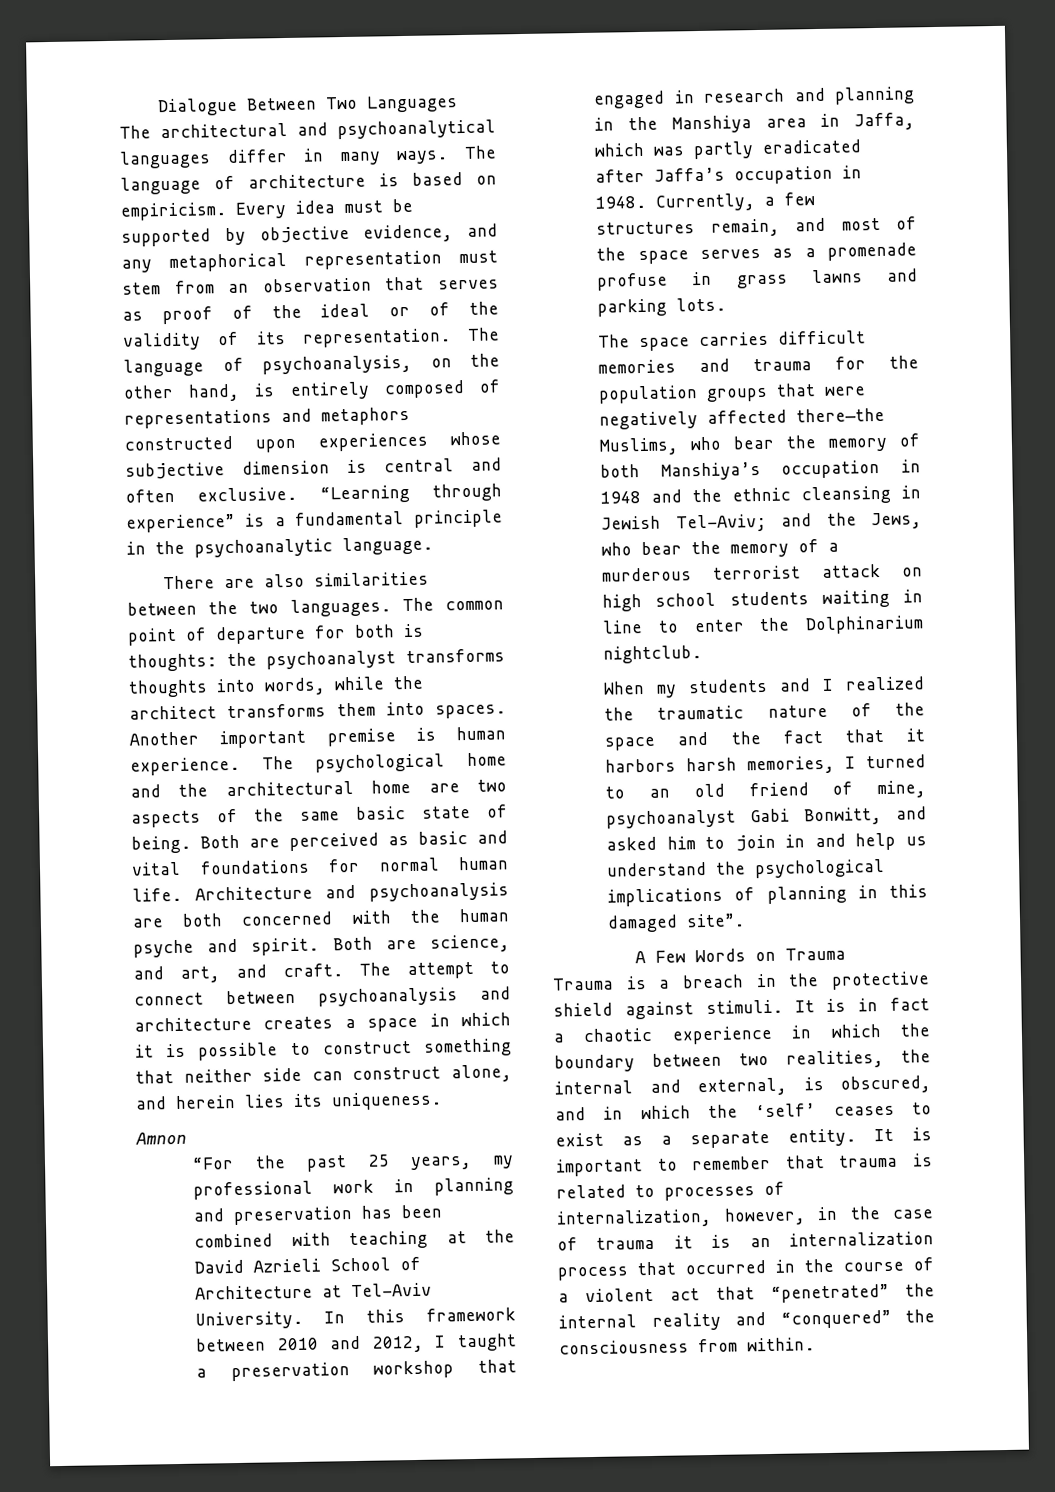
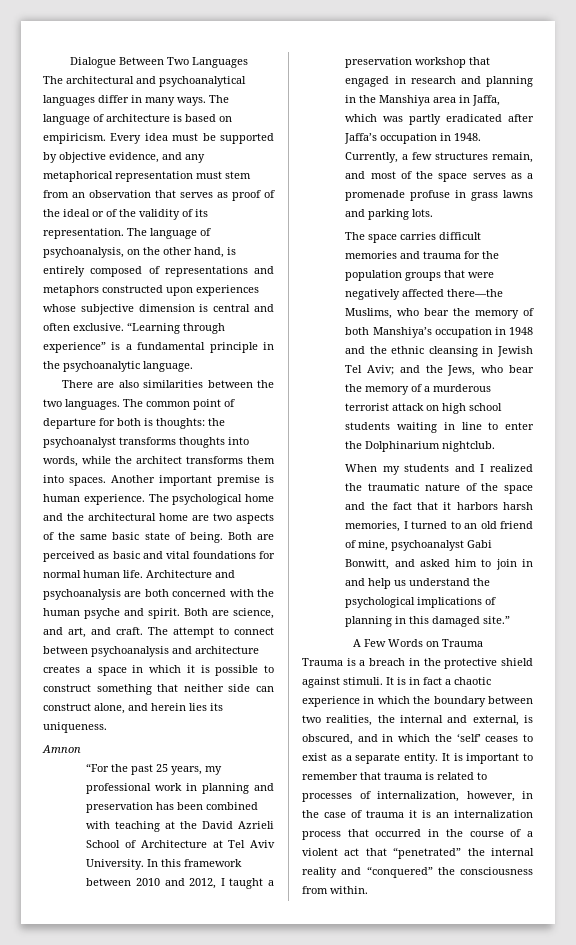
- “For the past 25 years, my professional work in planning and preservation has been combined with teaching at the David Azrieli School of Architecture at Tel-Aviv University.
+ “For the past 25 years, my professional work in planning and preservation has been combined with teaching at the David Azrieli School of Architecture at Tel Aviv University.
- The space carries difficult memories and trauma for the population groups that were negatively affected there—the Muslims, who bear the memory of both Manshiya’s occupation in 1948 and the ethnic cleansing in Jewish Tel-Aviv; and the Jews, who bear the memory of a murderous terrorist attack on high school students waiting in line to enter the Dolphinarium nightclub.
+ The space carries difficult memories and trauma for the population groups that were negatively affected there—the Muslims, who bear the memory of both Manshiya’s occupation in 1948 and the ethnic cleansing in Jewish Tel Aviv; and the Jews, who bear the memory of a murderous terrorist attack on high school students waiting in line to enter the Dolphinarium nightclub.
- When my students and I realized the traumatic nature of the space and the fact that it harbors harsh memories, I turned to an old friend of mine, psychoanalyst Gabi Bonwitt, and asked him to join in and help us understand the psychological implications of planning in this damaged site”.
+ When my students and I realized the traumatic nature of the space and the fact that it harbors harsh memories, I turned to an old friend of mine, psychoanalyst Gabi Bonwitt, and asked him to join in and help us understand the psychological implications of planning in this damaged site.”

